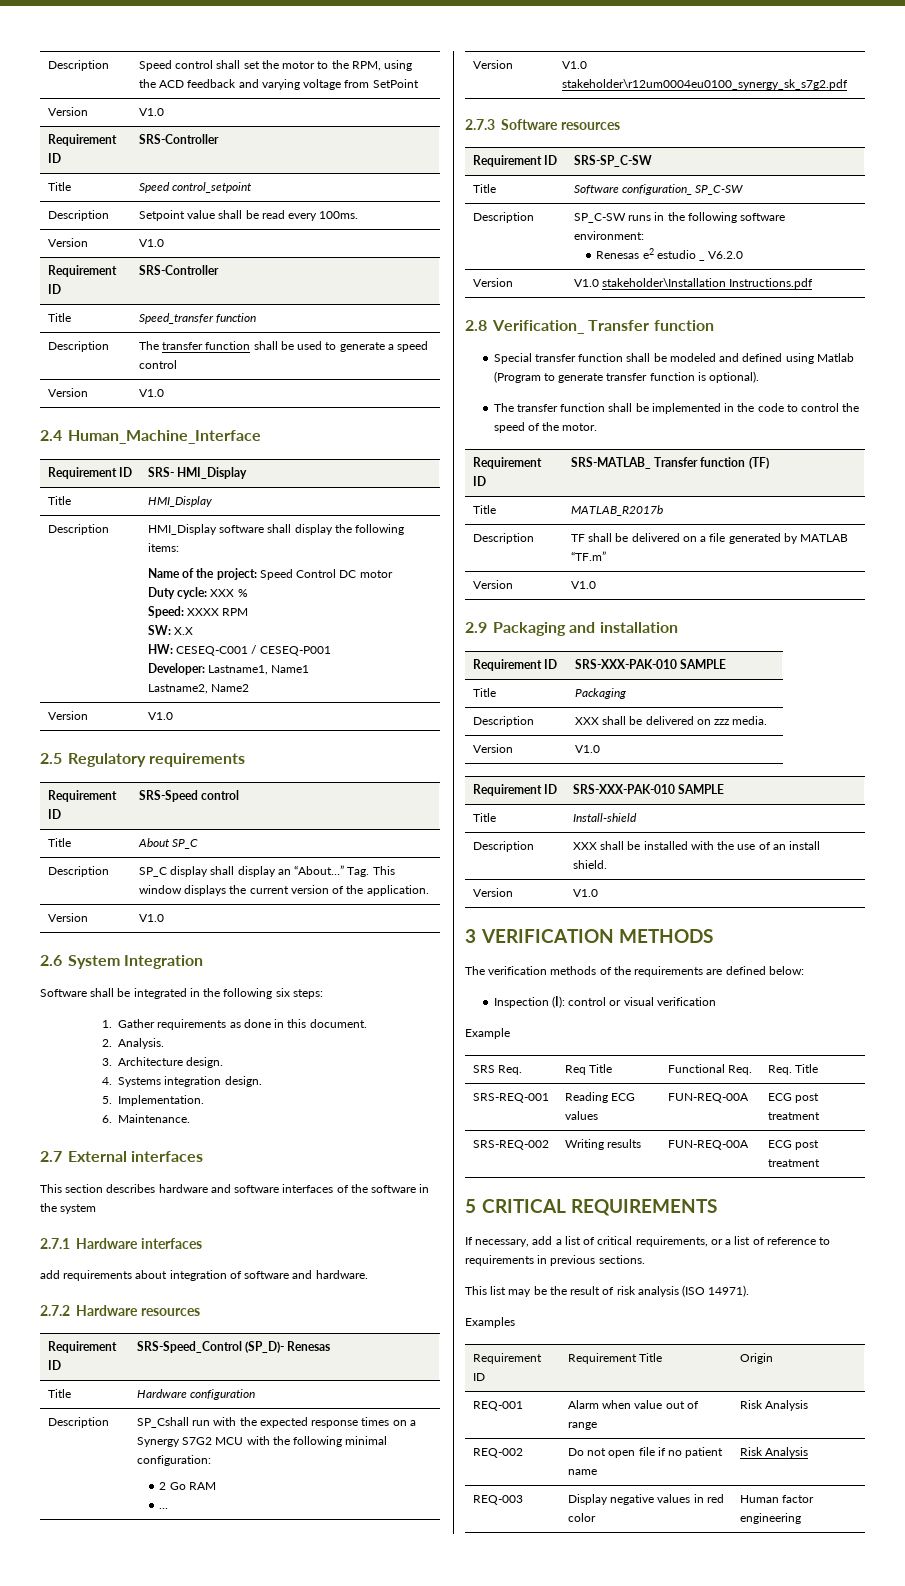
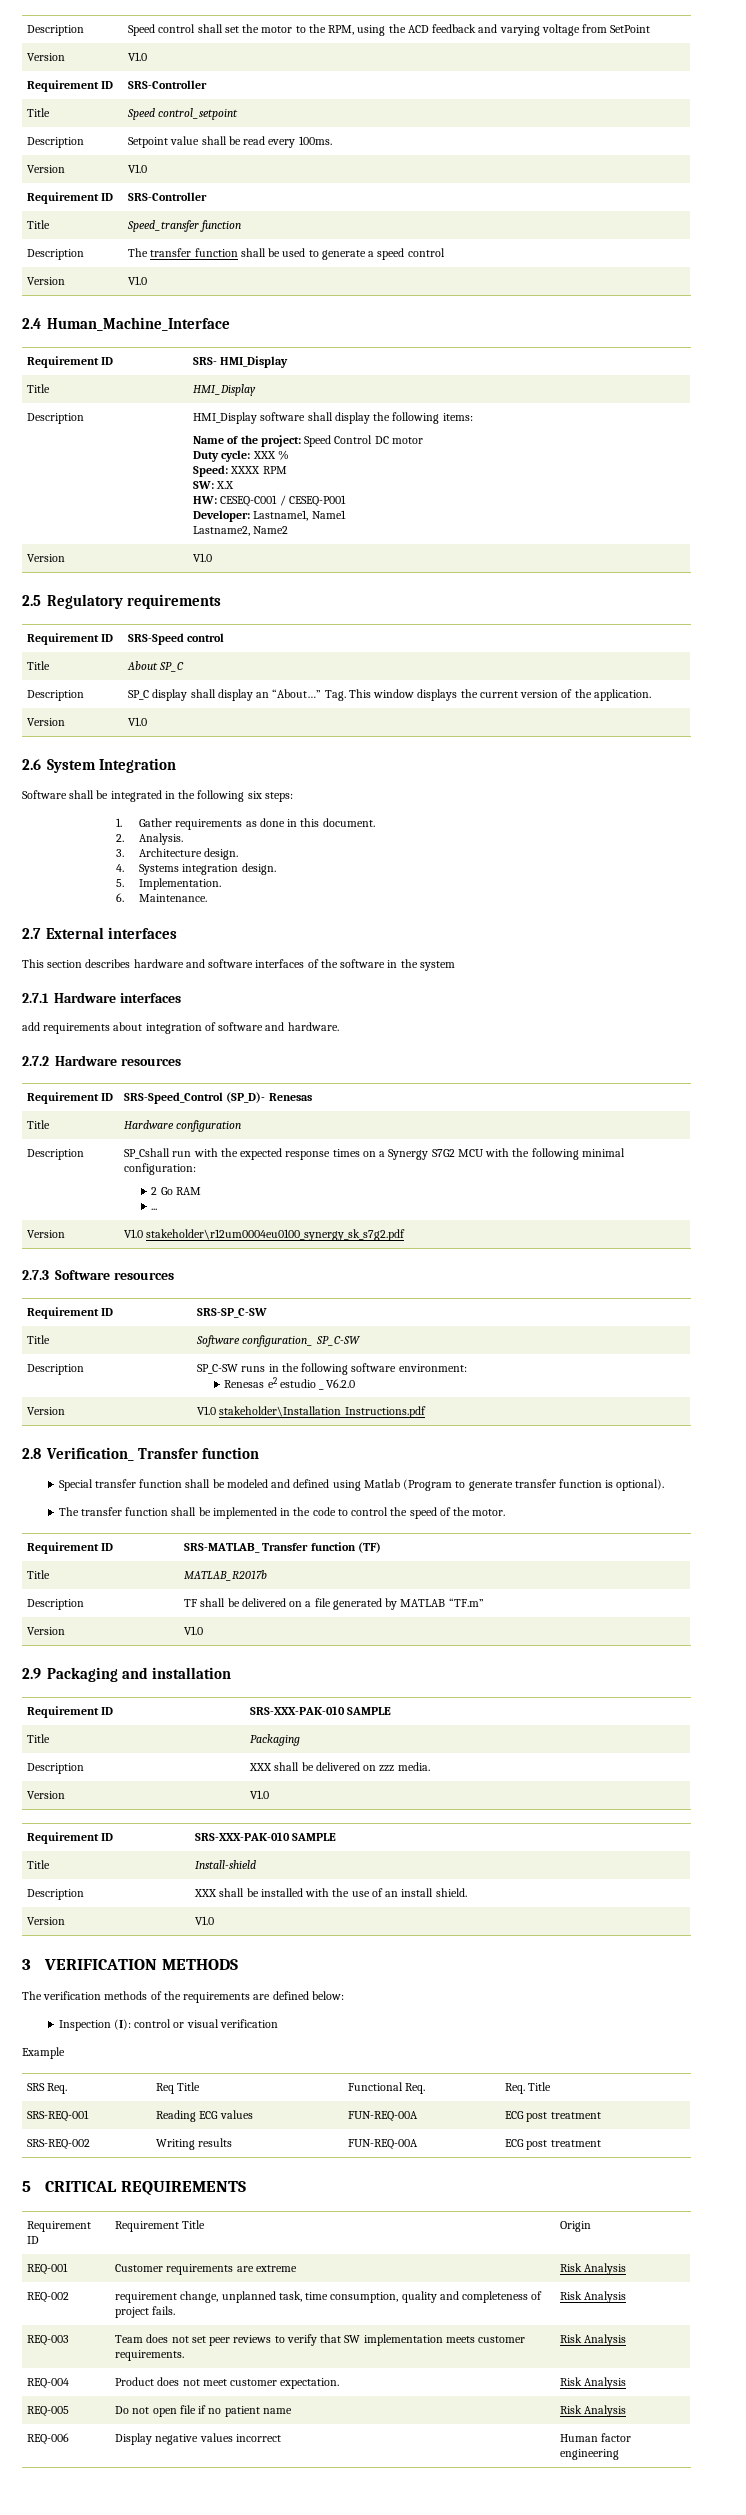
- If necessary, add a list of critical requirements, or a list of reference to requirements in previous sections.
- This list may be the result of risk analysis (ISO 14971).
- Examples
- REQ-001 | Alarm when value out of range | Risk Analysis
- REQ-002 | Do not open file if no patient name | Risk Analysis
+ REQ-001 | Customer requirements are extreme | Risk Analysis
+ REQ-002 | requirement change, unplanned task, time consumption, quality and completeness of project fails. | Risk Analysis
+ REQ-003 | Team does not set peer reviews to verify that SW implementation meets customer requirements. | Risk Analysis
+ REQ-004 | Product does not meet customer expectation. | Risk Analysis
+ REQ-005 | Do not open file if no patient name | Risk Analysis
- REQ-003 | Display negative values in red color | Human factor engineering
+ REQ-006 | Display negative values incorrect | Human factor engineering

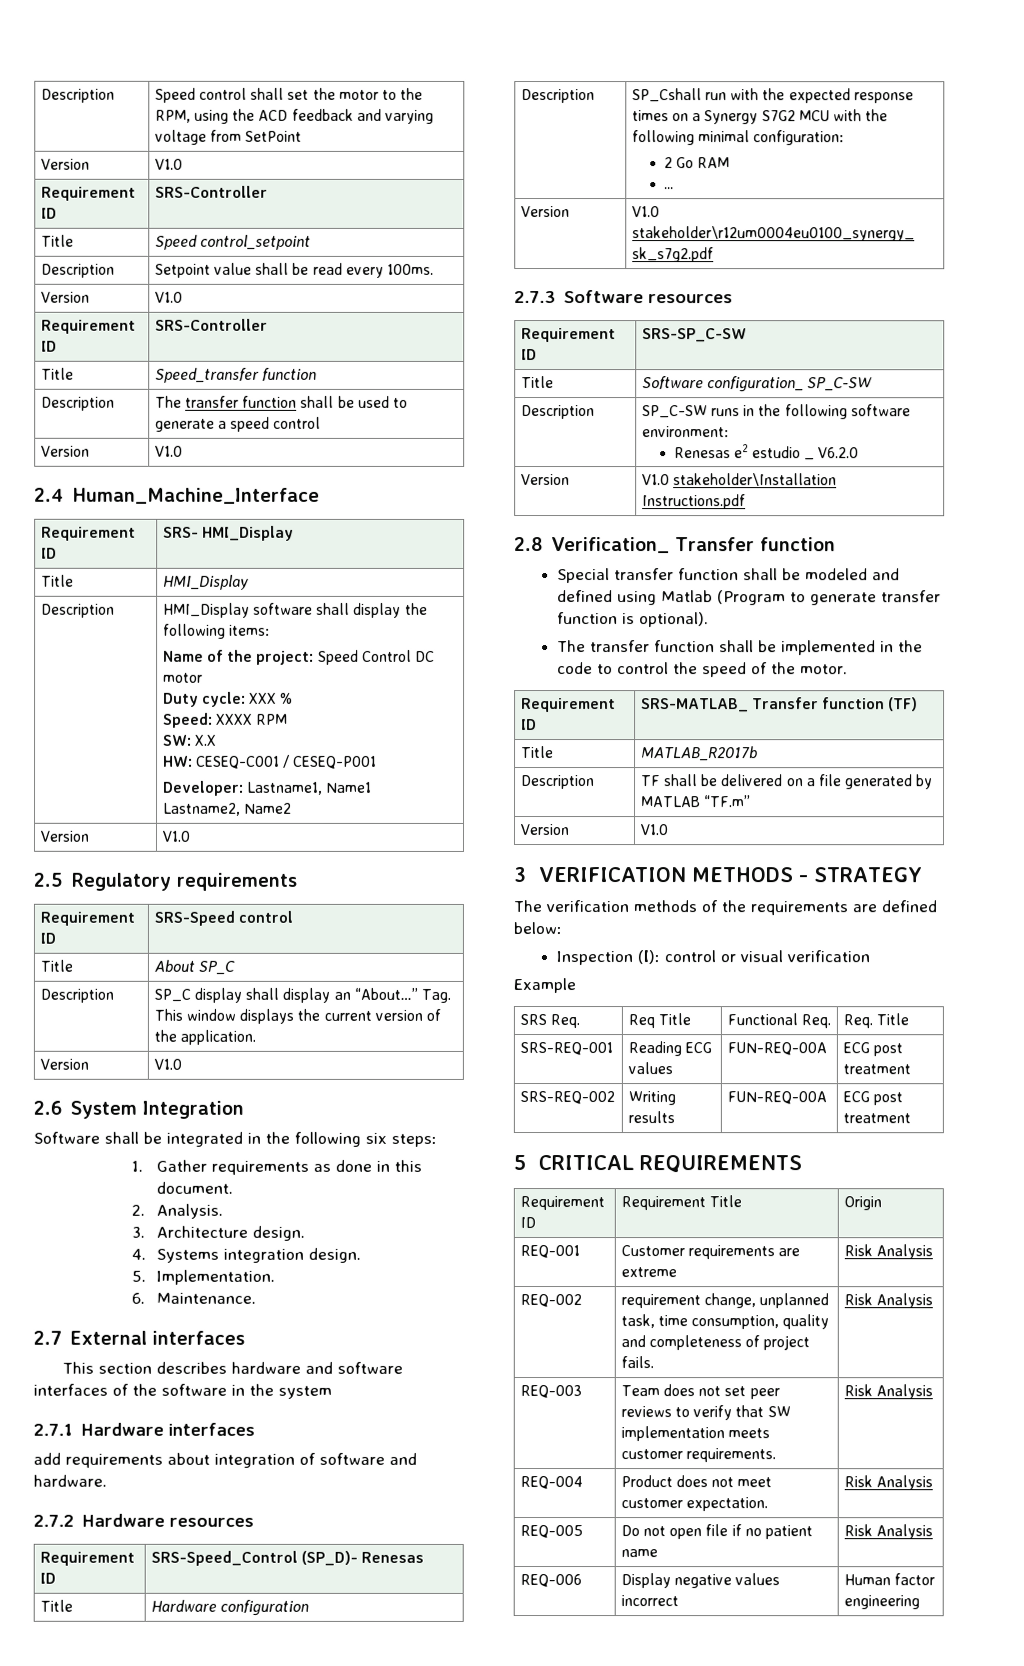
- 2.9 Packaging and installation
- Requirement ID | SRS-XXX-PAK-010 SAMPLE
- Title | Packaging
- Description | XXX shall be delivered on zzz media.
- Version | V1.0
- Requirement ID | SRS-XXX-PAK-010 SAMPLE
- Title | Install-shield
- Description | XXX shall be installed with the use of an install shield.
- Version | V1.0
- 3 VERIFICATION METHODS
+ 3 VERIFICATION METHODS - STRATEGY

